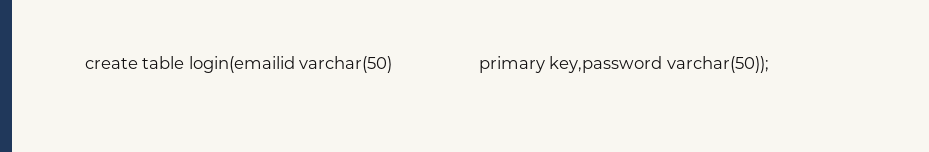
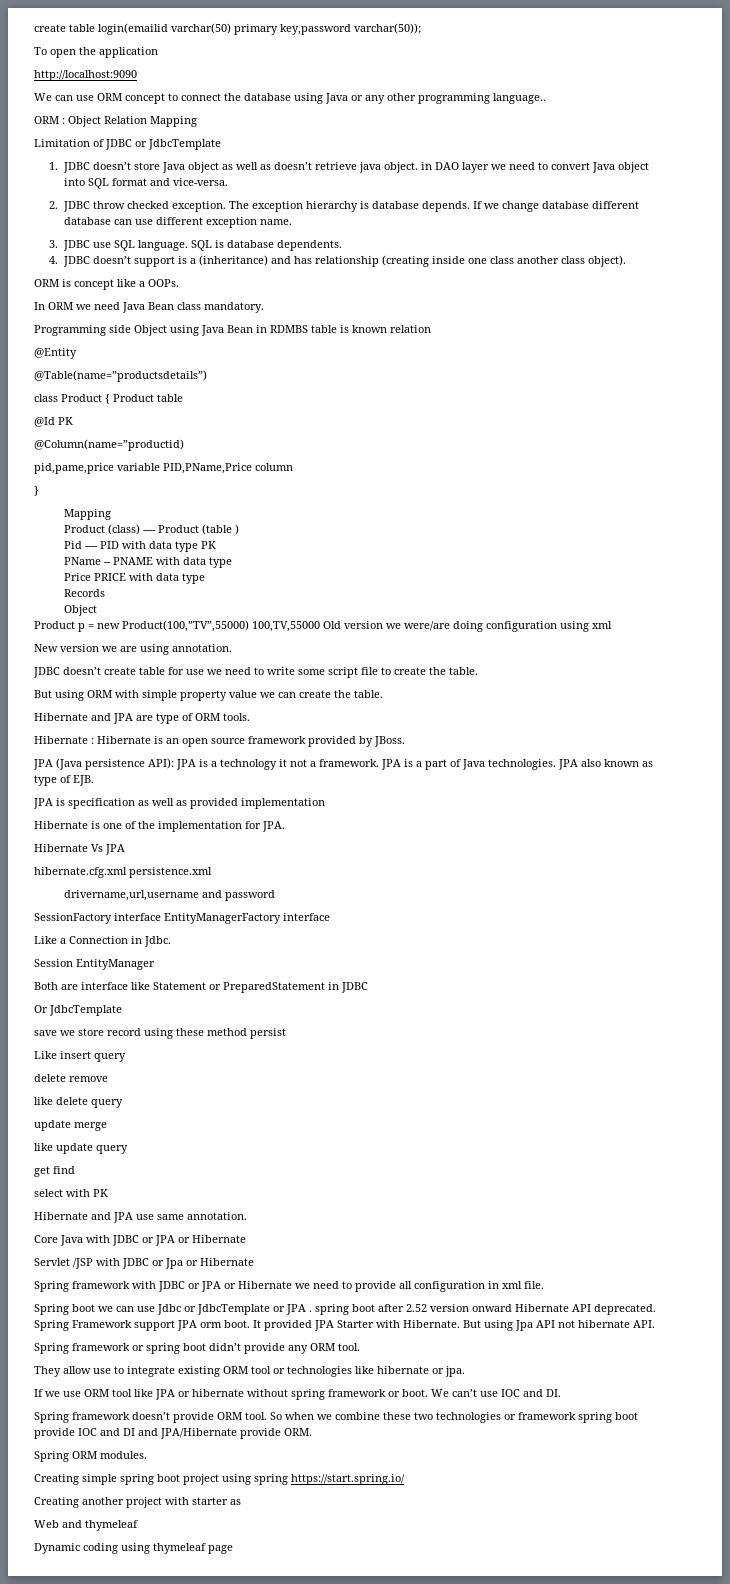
+ To open the application
+ http://localhost:9090
+ We can use ORM concept to connect the database using Java or any other programming language..
+ ORM : Object Relation Mapping
+ Limitation of JDBC or JdbcTemplate
+ 1. JDBC doesn’t store Java object as well as doesn’t retrieve java object. in DAO layer we need to convert Java object into SQL format and vice-versa.
+ 2. JDBC throw checked exception. The exception hierarchy is database depends. If we change database different database can use different exception name.
+ 3. JDBC use SQL language. SQL is database dependents.
+ 4. JDBC doesn’t support is a (inheritance) and has relationship (creating inside one class another class object).
+ ORM is concept like a OOPs.
+ In ORM we need Java Bean class mandatory.
+ Programming side Object using Java Bean in RDMBS table is known relation
+ @Entity
+ @Table(name=”productsdetails”)
+ class Product { Product table
+ @Id PK
+ @Column(name=”productid)
+ pid,pame,price variable PID,PName,Price column
+ }
+ Mapping
+ Product (class) ---- Product (table )
+ Pid ---- PID with data type PK
+ PName -- PNAME with data type
+ Price PRICE with data type
+ Records
+ Object
+ Product p = new Product(100,”TV”,55000) 100,TV,55000 Old version we were/are doing configuration using xml
+ New version we are using annotation.
+ JDBC doesn’t create table for use we need to write some script file to create the table.
+ But using ORM with simple property value we can create the table.
+ Hibernate and JPA are type of ORM tools.
+ Hibernate : Hibernate is an open source framework provided by JBoss.
+ JPA (Java persistence API): JPA is a technology it not a framework. JPA is a part of Java technologies. JPA also known as type of EJB.
+ JPA is specification as well as provided implementation
+ Hibernate is one of the implementation for JPA.
+ Hibernate Vs JPA
+ hibernate.cfg.xml persistence.xml
+ drivername,url,username and password
+ SessionFactory interface EntityManagerFactory interface
+ Like a Connection in Jdbc.
+ Session EntityManager
+ Both are interface like Statement or PreparedStatement in JDBC
+ Or JdbcTemplate
+ save we store record using these method persist
+ Like insert query
+ delete remove
+ like delete query
+ update merge
+ like update query
+ get find
+ select with PK
+ Hibernate and JPA use same annotation.
+ Core Java with JDBC or JPA or Hibernate
+ Servlet /JSP with JDBC or Jpa or Hibernate
+ Spring framework with JDBC or JPA or Hibernate we need to provide all configuration in xml file.
+ Spring boot we can use Jdbc or JdbcTemplate or JPA . spring boot after 2.52 version onward Hibernate API deprecated. Spring Framework support JPA orm boot. It provided JPA Starter with Hibernate. But using Jpa API not hibernate API.
+ Spring framework or spring boot didn’t provide any ORM tool.
+ They allow use to integrate existing ORM tool or technologies like hibernate or jpa.
+ If we use ORM tool like JPA or hibernate without spring framework or boot. We can’t use IOC and DI.
+ Spring framework doesn’t provide ORM tool. So when we combine these two technologies or framework spring boot provide IOC and DI and JPA/Hibernate provide ORM.
+ Spring ORM modules.
+ Creating simple spring boot project using spring https://start.spring.io/
+ Creating another project with starter as
+ Web and thymeleaf
+ Dynamic coding using thymeleaf page

